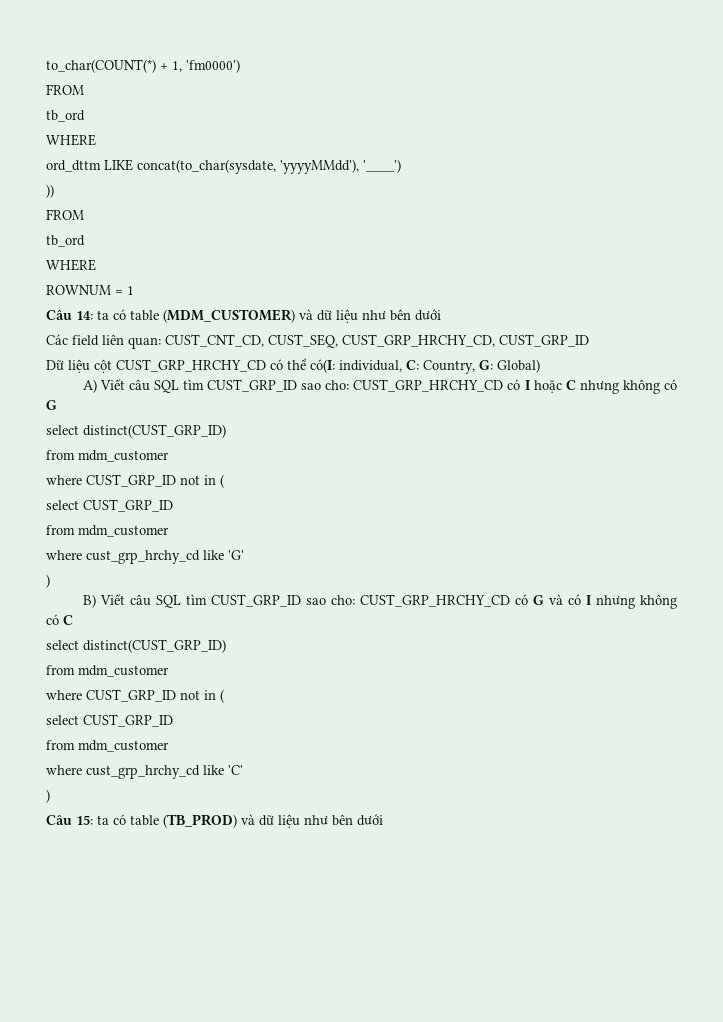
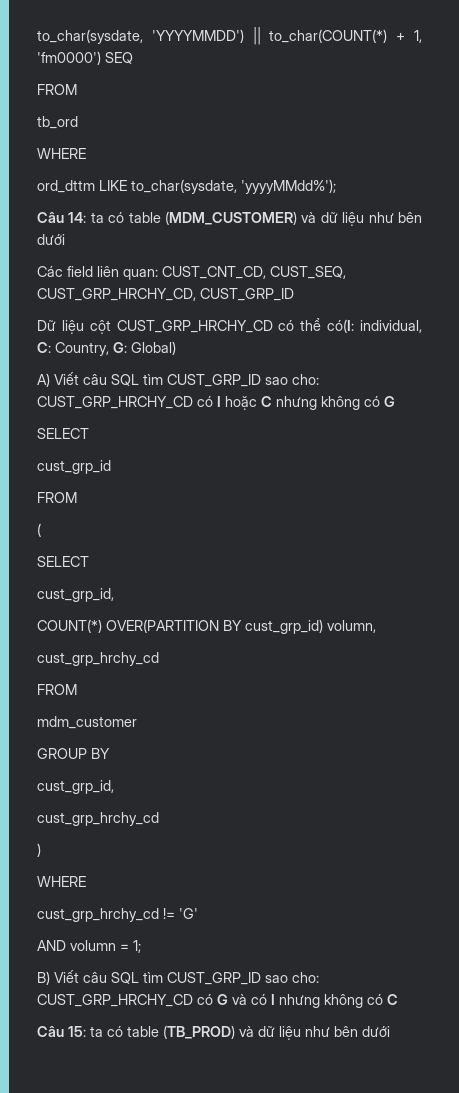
- to_char(COUNT(*) + 1, 'fm0000')
+ to_char(sysdate, 'YYYYMMDD') || to_char(COUNT(*) + 1, 'fm0000') SEQ
- ord_dttm LIKE concat(to_char(sysdate, 'yyyyMMdd'), '____')
- ))
- FROM
- tb_ord
- WHERE
- ROWNUM = 1
+ ord_dttm LIKE to_char(sysdate, 'yyyyMMdd%');
  A) Viết câu SQL tìm CUST_GRP_ID sao cho: CUST_GRP_HRCHY_CD có I hoặc C nhưng không có G
- select distinct(CUST_GRP_ID)
- from mdm_customer
- where CUST_GRP_ID not in (
- select CUST_GRP_ID
- from mdm_customer
- where cust_grp_hrchy_cd like 'G'
+ SELECT
+ cust_grp_id
+ FROM
+ (
+ SELECT
+ cust_grp_id,
+ COUNT(*) OVER(PARTITION BY cust_grp_id) volumn,
+ cust_grp_hrchy_cd
+ FROM
+ mdm_customer
+ GROUP BY
+ cust_grp_id,
+ cust_grp_hrchy_cd
  )
+ WHERE
+ cust_grp_hrchy_cd != 'G'
+ AND volumn = 1;
  B) Viết câu SQL tìm CUST_GRP_ID sao cho: CUST_GRP_HRCHY_CD có G và có I nhưng không có C
- select distinct(CUST_GRP_ID)
- from mdm_customer
- where CUST_GRP_ID not in (
- select CUST_GRP_ID
- from mdm_customer
- where cust_grp_hrchy_cd like 'C'
- )

